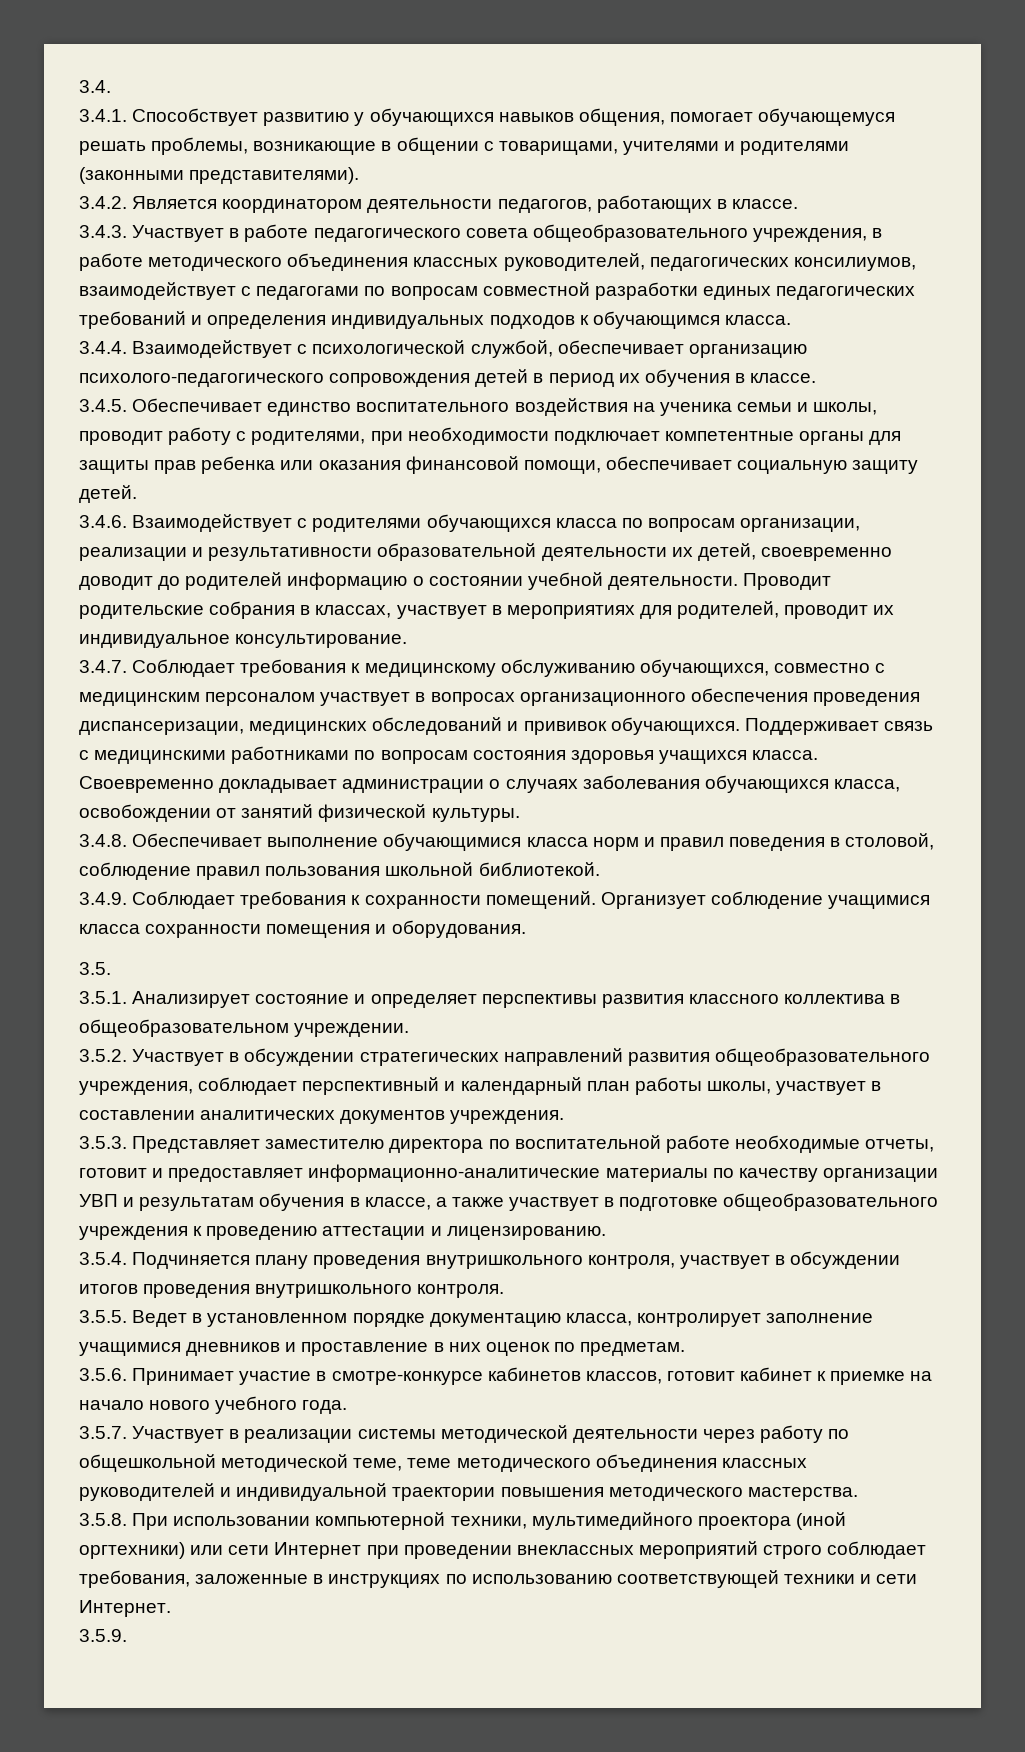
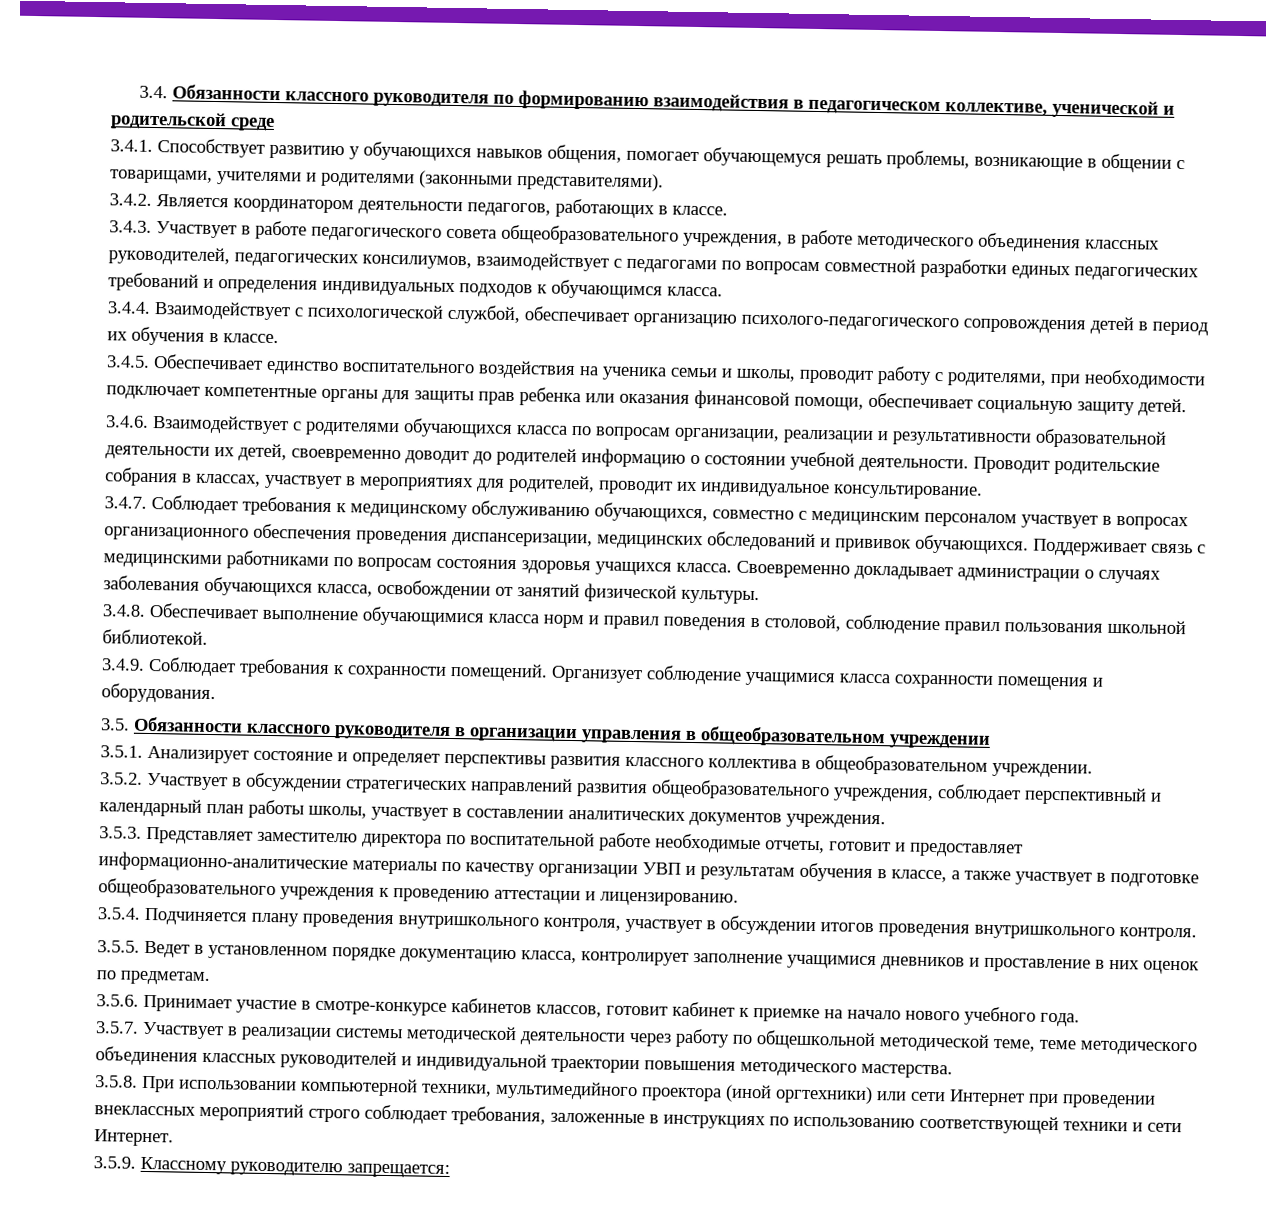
- 3.4.
+ 3.4. Обязанности классного руководителя по формированию взаимодействия в педагогическом коллективе, ученической и родительской среде
- 3.5.
+ 3.5. Обязанности классного руководителя в организации управления в общеобразовательном учреждении
- 3.5.9.
+ 3.5.9. Классному руководителю запрещается:

